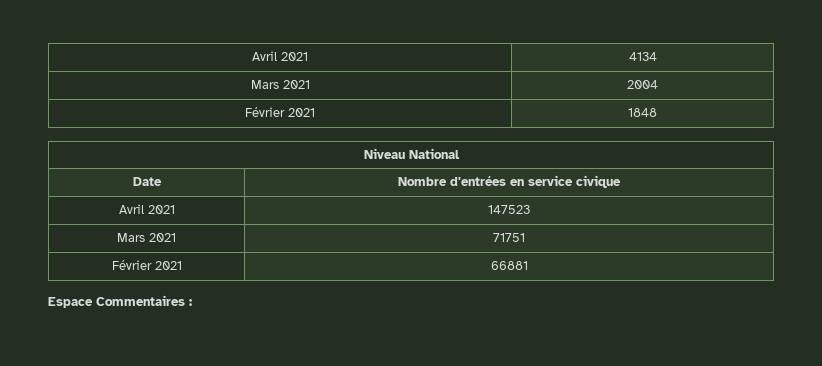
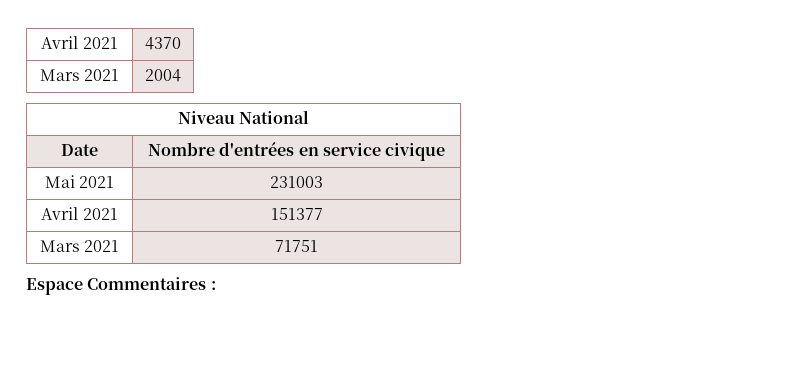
- Avril 2021 | 4134
+ Avril 2021 | 4370
- Février 2021 | 1848
- Avril 2021 | 147523
+ Mai 2021 | 231003
+ Avril 2021 | 151377
- Février 2021 | 66881

